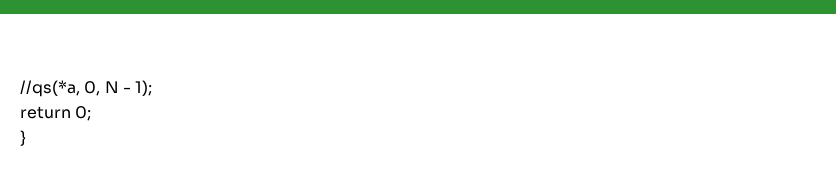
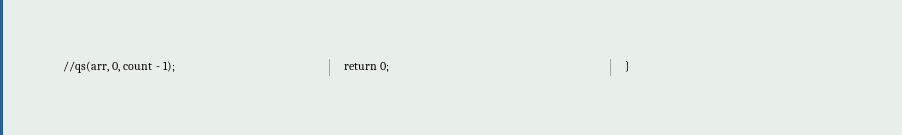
- //qs(*a, 0, N - 1);
+ //qs(arr, 0, count - 1);

